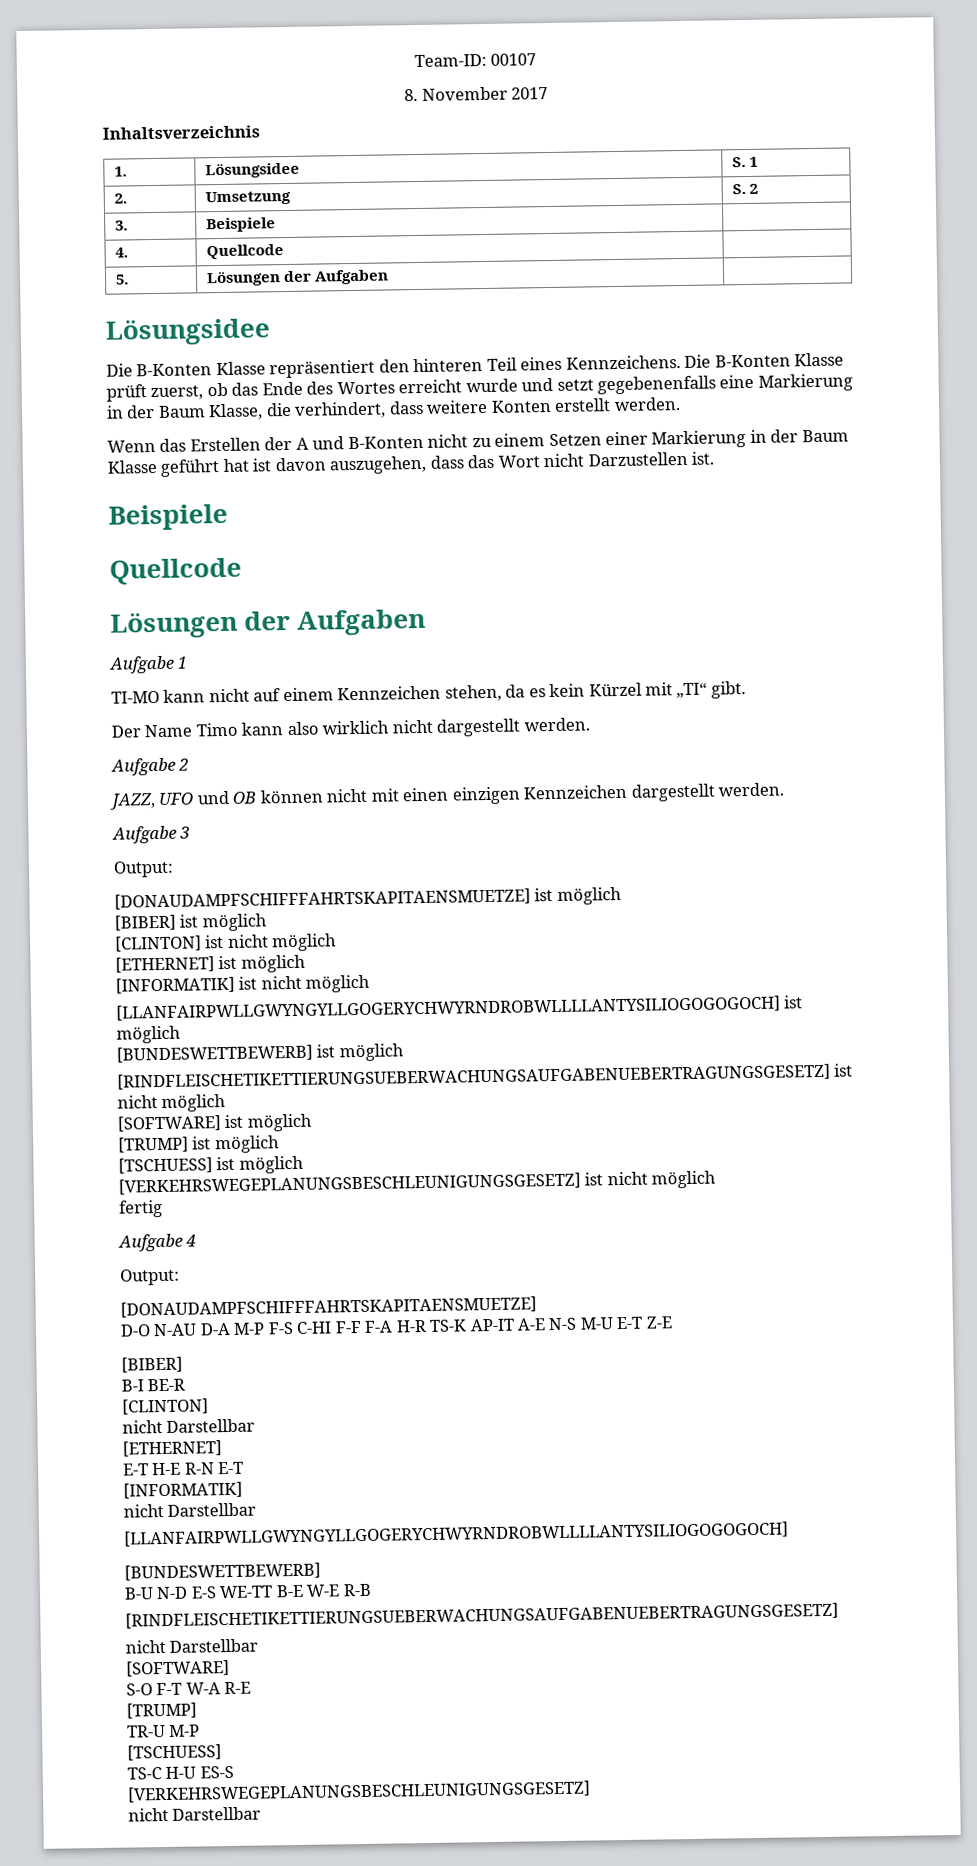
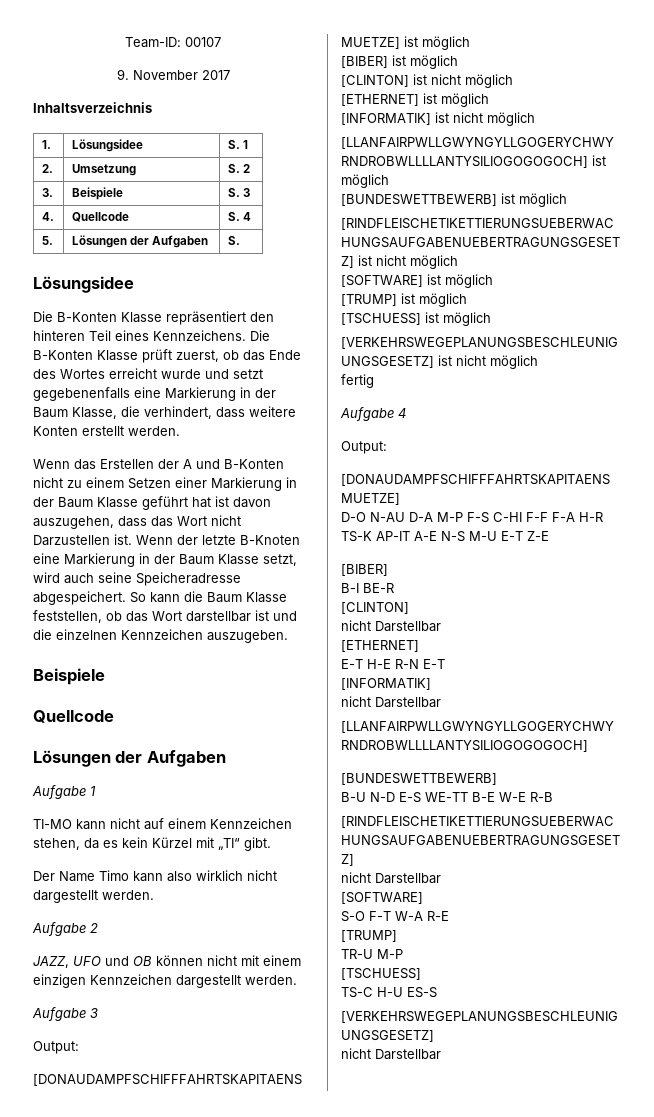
- 8. November 2017
+ 9. November 2017
- 3. | Beispiele |
+ 3. | Beispiele | S. 3
- 4. | Quellcode |
+ 4. | Quellcode | S. 4
- 5. | Lösungen der Aufgaben |
+ 5. | Lösungen der Aufgaben | S.
+ Wenn der letzte B-Knoten eine Markierung in der Baum Klasse setzt, wird auch seine Speicheradresse abgespeichert. So kann die Baum Klasse feststellen, ob das Wort darstellbar ist und die einzelnen Kennzeichen auszugeben.
- JAZZ, UFO und OB können nicht mit einen einzigen Kennzeichen dargestellt werden.
+ JAZZ, UFO und OB können nicht mit einem einzigen Kennzeichen dargestellt werden.

